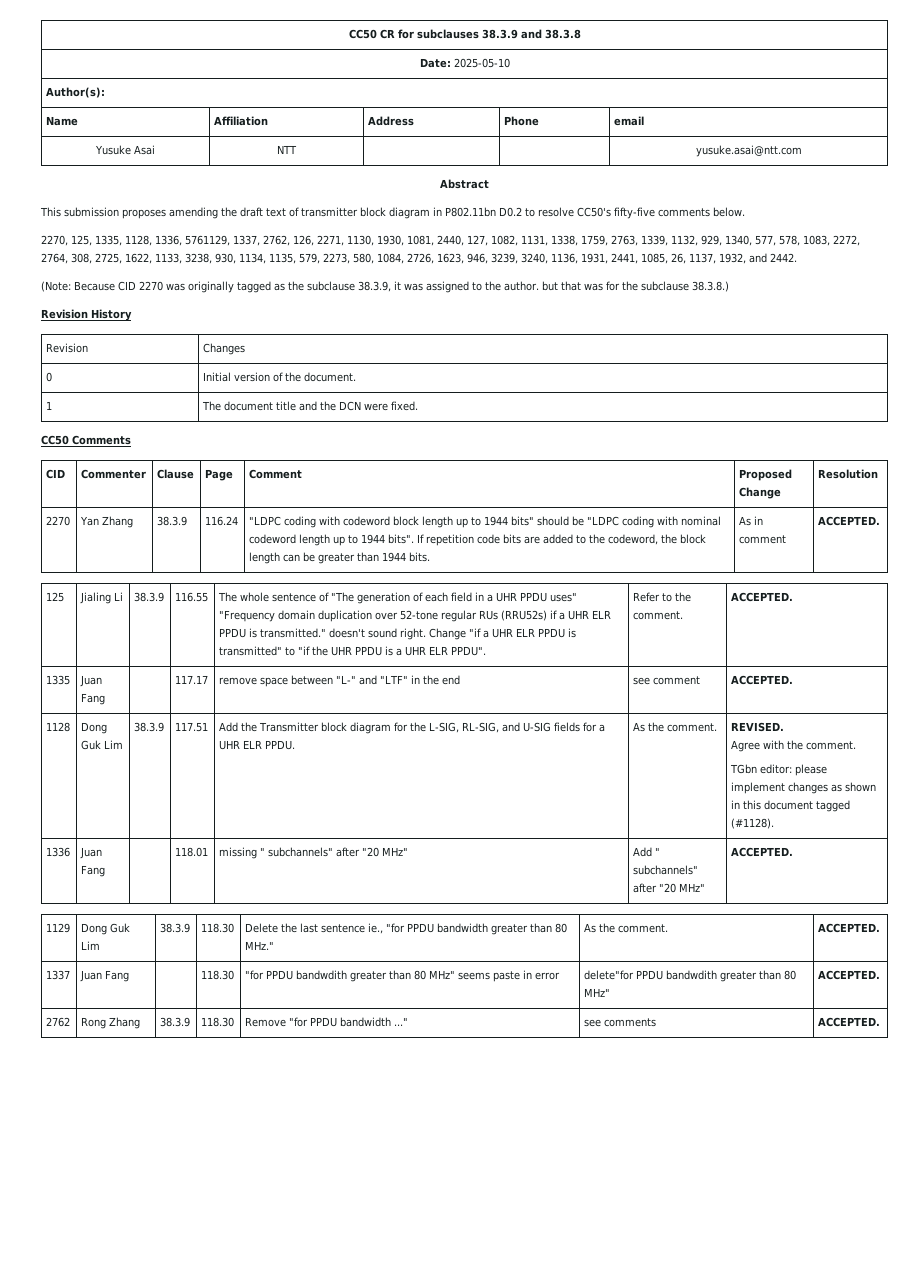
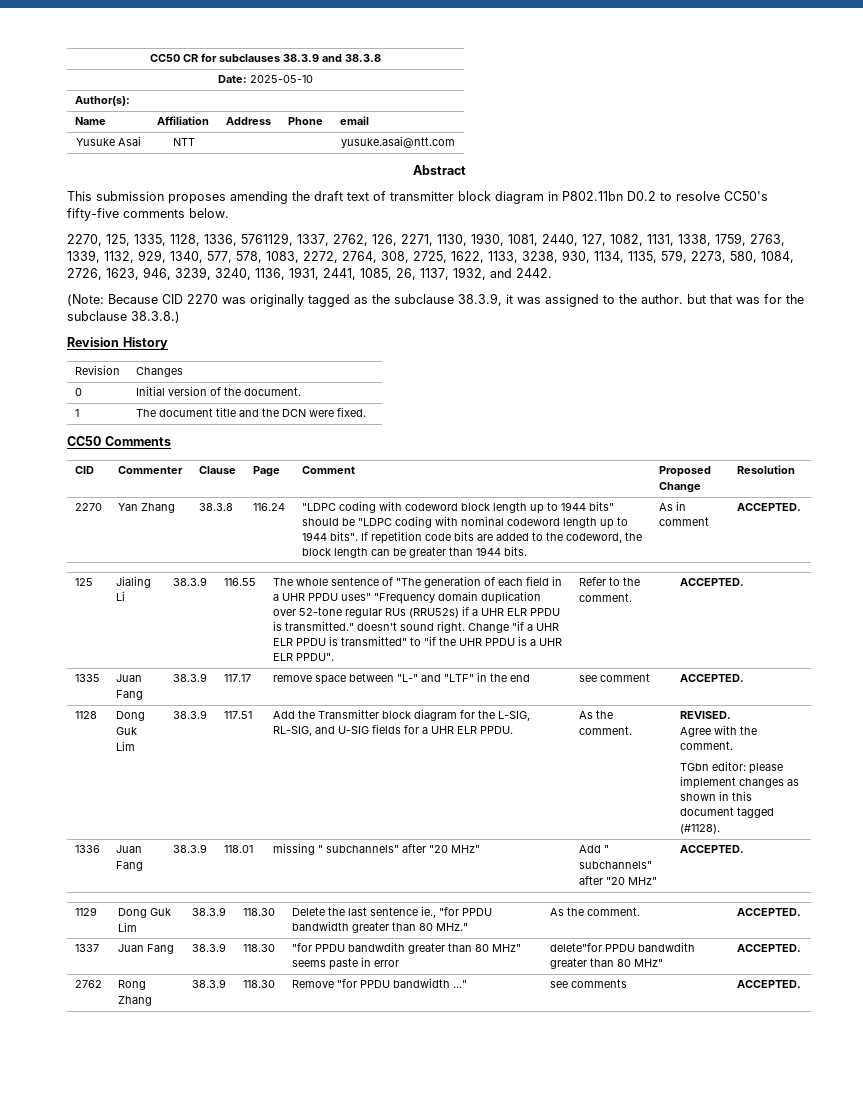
- Yan Zhang | 38.3.9
+ Yan Zhang | 38.3.8
- 1335 | Juan Fang | | 117.17 | remove space between "L-" and "LTF" in the end | see comment | ACCEPTED.
+ 1335 | Juan Fang | 38.3.9 | 117.17 | remove space between "L-" and "LTF" in the end | see comment | ACCEPTED.
- 1336 | Juan Fang | | 118.01 | missing " subchannels" after "20 MHz" | Add " subchannels" after "20 MHz" | ACCEPTED.
+ 1336 | Juan Fang | 38.3.9 | 118.01 | missing " subchannels" after "20 MHz" | Add " subchannels" after "20 MHz" | ACCEPTED.
- 1337 | Juan Fang | | 118.30 | "for PPDU bandwdith greater than 80 MHz" seems paste in error | delete"for PPDU bandwdith greater than 80 MHz" | ACCEPTED.
+ 1337 | Juan Fang | 38.3.9 | 118.30 | "for PPDU bandwdith greater than 80 MHz" seems paste in error | delete"for PPDU bandwdith greater than 80 MHz" | ACCEPTED.

